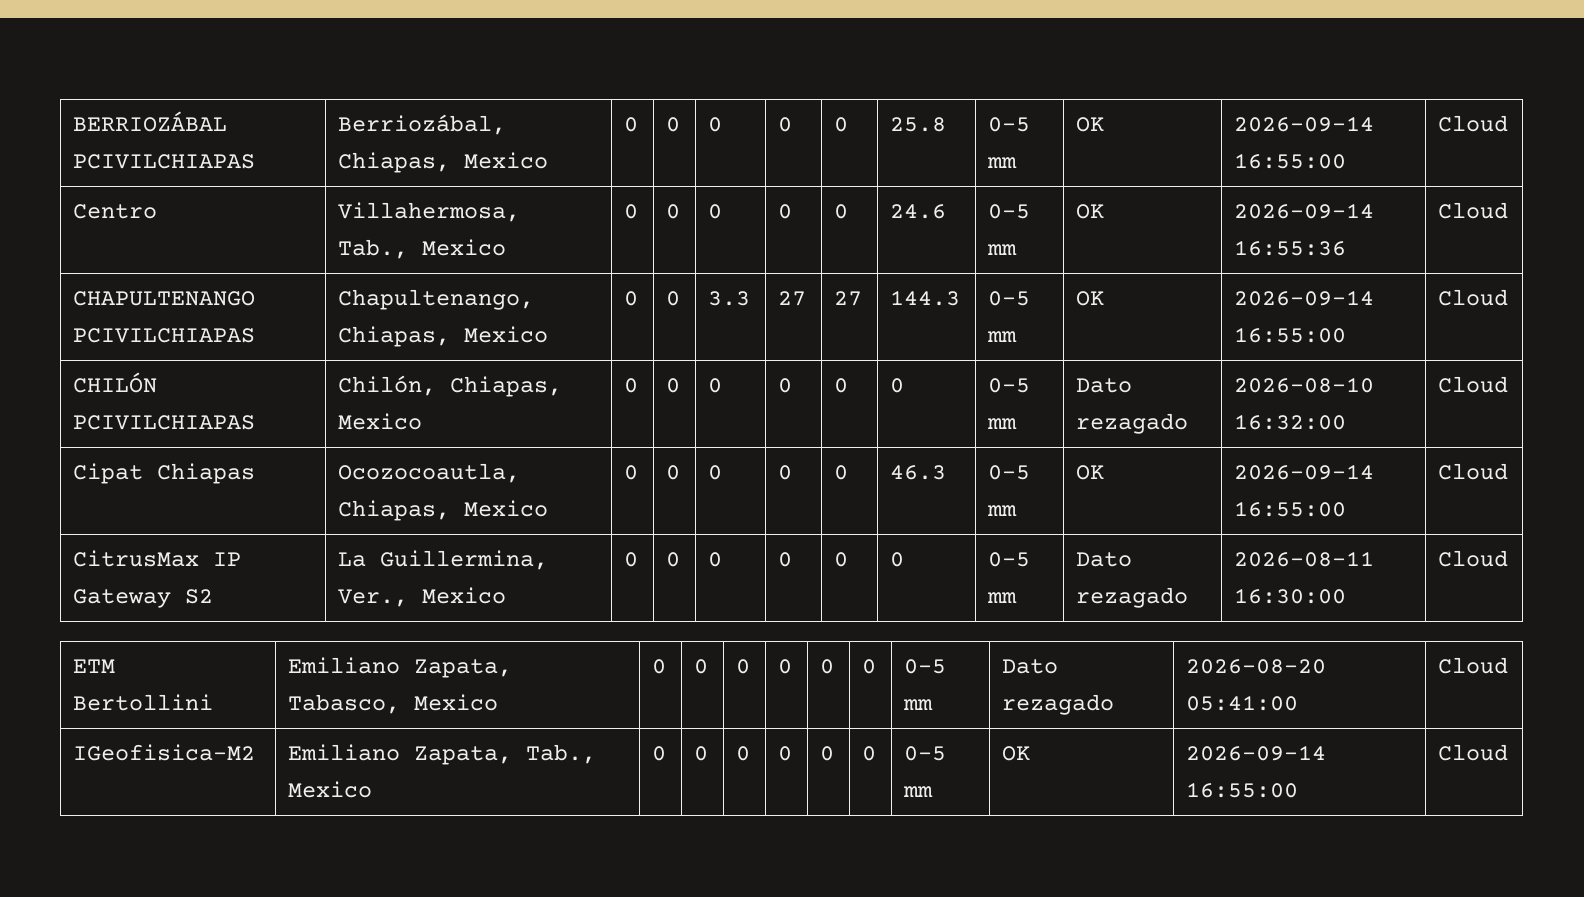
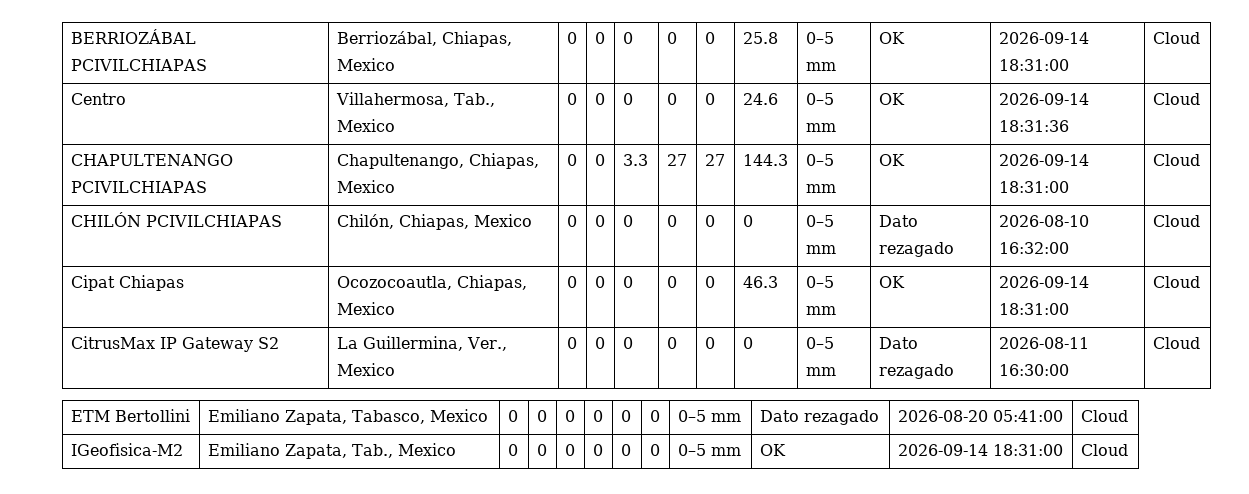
- BERRIOZÁBAL PCIVILCHIAPAS | Berriozábal, Chiapas, Mexico | 0 | 0 | 0 | 0 | 0 | 25.8 | 0–5 mm | OK | 2026-09-14 16:55:00 | Cloud
+ BERRIOZÁBAL PCIVILCHIAPAS | Berriozábal, Chiapas, Mexico | 0 | 0 | 0 | 0 | 0 | 25.8 | 0–5 mm | OK | 2026-09-14 18:31:00 | Cloud
- Centro | Villahermosa, Tab., Mexico | 0 | 0 | 0 | 0 | 0 | 24.6 | 0–5 mm | OK | 2026-09-14 16:55:36 | Cloud
+ Centro | Villahermosa, Tab., Mexico | 0 | 0 | 0 | 0 | 0 | 24.6 | 0–5 mm | OK | 2026-09-14 18:31:36 | Cloud
- CHAPULTENANGO PCIVILCHIAPAS | Chapultenango, Chiapas, Mexico | 0 | 0 | 3.3 | 27 | 27 | 144.3 | 0–5 mm | OK | 2026-09-14 16:55:00 | Cloud
+ CHAPULTENANGO PCIVILCHIAPAS | Chapultenango, Chiapas, Mexico | 0 | 0 | 3.3 | 27 | 27 | 144.3 | 0–5 mm | OK | 2026-09-14 18:31:00 | Cloud
- Cipat Chiapas | Ocozocoautla, Chiapas, Mexico | 0 | 0 | 0 | 0 | 0 | 46.3 | 0–5 mm | OK | 2026-09-14 16:55:00 | Cloud
+ Cipat Chiapas | Ocozocoautla, Chiapas, Mexico | 0 | 0 | 0 | 0 | 0 | 46.3 | 0–5 mm | OK | 2026-09-14 18:31:00 | Cloud
- IGeofisica-M2 | Emiliano Zapata, Tab., Mexico | 0 | 0 | 0 | 0 | 0 | 0 | 0–5 mm | OK | 2026-09-14 16:55:00 | Cloud
+ IGeofisica-M2 | Emiliano Zapata, Tab., Mexico | 0 | 0 | 0 | 0 | 0 | 0 | 0–5 mm | OK | 2026-09-14 18:31:00 | Cloud

